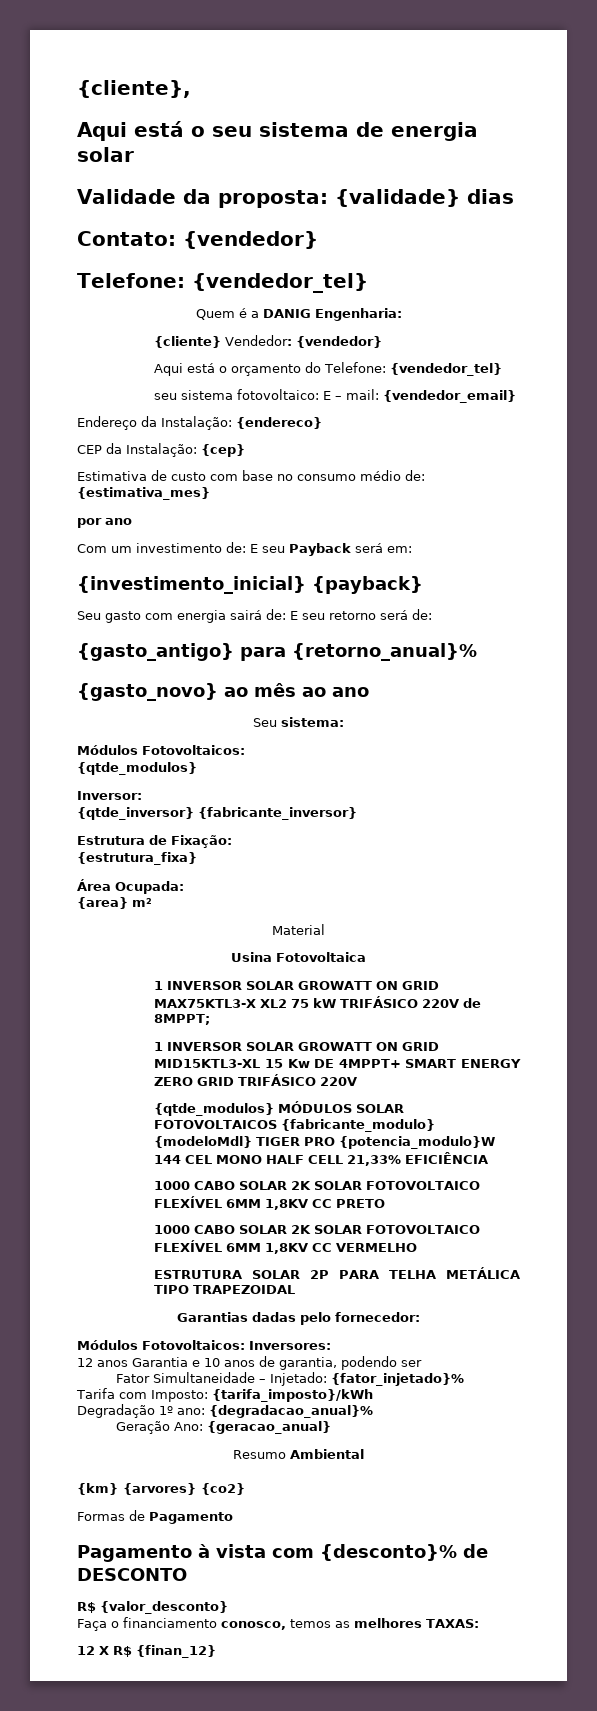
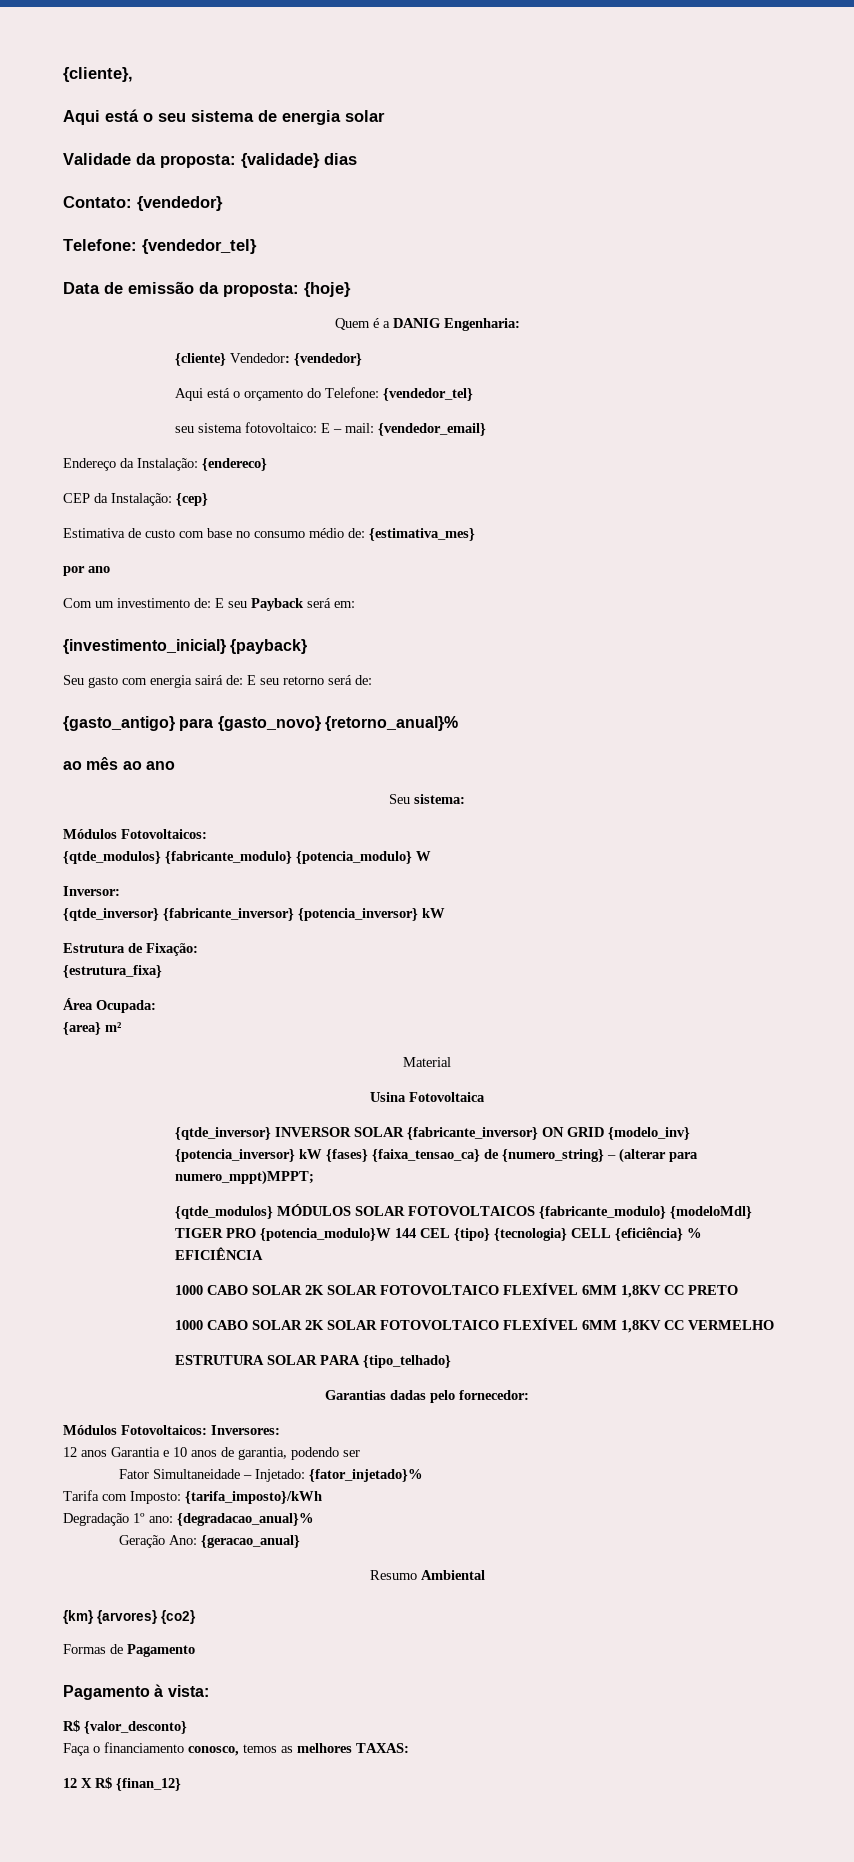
+ Data de emissão da proposta: {hoje}
- {gasto_antigo} para {retorno_anual}%
+ {gasto_antigo} para {gasto_novo} {retorno_anual}%
- {gasto_novo} ao mês ao ano
+ ao mês ao ano
  Seu sistema:
  Módulos Fotovoltaicos:
- {qtde_modulos}
+ {qtde_modulos} {fabricante_modulo} {potencia_modulo} W
- {qtde_inversor} {fabricante_inversor}
+ {qtde_inversor} {fabricante_inversor} {potencia_inversor} kW
- 1 INVERSOR SOLAR GROWATT ON GRID MAX75KTL3-X XL2 75 kW TRIFÁSICO 220V de 8MPPT;
- 1 INVERSOR SOLAR GROWATT ON GRID MID15KTL3-XL 15 Kw DE 4MPPT+ SMART ENERGY ZERO GRID TRIFÁSICO 220V
+ {qtde_inversor} INVERSOR SOLAR {fabricante_inversor} ON GRID {modelo_inv} {potencia_inversor} kW {fases} {faixa_tensao_ca} de {numero_string} – (alterar para numero_mppt)MPPT;
- {qtde_modulos} MÓDULOS SOLAR FOTOVOLTAICOS {fabricante_modulo} {modeloMdl} TIGER PRO {potencia_modulo}W 144 CEL MONO HALF CELL 21,33% EFICIÊNCIA
+ {qtde_modulos} MÓDULOS SOLAR FOTOVOLTAICOS {fabricante_modulo} {modeloMdl} TIGER PRO {potencia_modulo}W 144 CEL {tipo} {tecnologia} CELL {eficiência} % EFICIÊNCIA
- ESTRUTURA SOLAR 2P PARA TELHA METÁLICA TIPO TRAPEZOIDAL
+ ESTRUTURA SOLAR PARA {tipo_telhado}
- Pagamento à vista com {desconto}% de DESCONTO
+ Pagamento à vista:

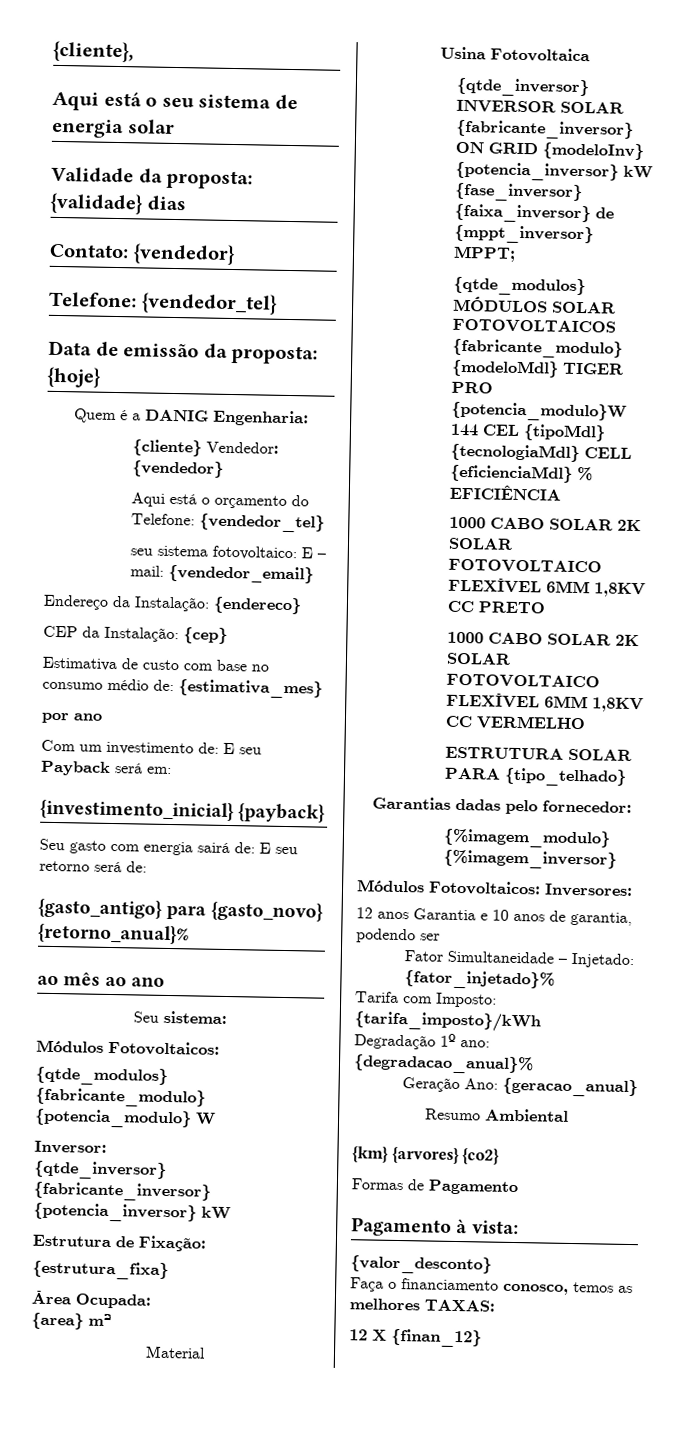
- {qtde_inversor} INVERSOR SOLAR {fabricante_inversor} ON GRID {modelo_inv} {potencia_inversor} kW {fases} {faixa_tensao_ca} de {numero_string} – (alterar para numero_mppt)MPPT;
+ {qtde_inversor} INVERSOR SOLAR {fabricante_inversor} ON GRID {modeloInv} {potencia_inversor} kW {fase_inversor} {faixa_inversor} de {mppt_inversor} MPPT;
- {qtde_modulos} MÓDULOS SOLAR FOTOVOLTAICOS {fabricante_modulo} {modeloMdl} TIGER PRO {potencia_modulo}W 144 CEL {tipo} {tecnologia} CELL {eficiência} % EFICIÊNCIA
+ {qtde_modulos} MÓDULOS SOLAR FOTOVOLTAICOS {fabricante_modulo} {modeloMdl} TIGER PRO {potencia_modulo}W 144 CEL {tipoMdl} {tecnologiaMdl} CELL {eficienciaMdl} % EFICIÊNCIA
+ {%imagem_modulo} {%imagem_inversor}
- R$ {valor_desconto}
+ {valor_desconto}
- 12 X R$ {finan_12}
+ 12 X {finan_12}

